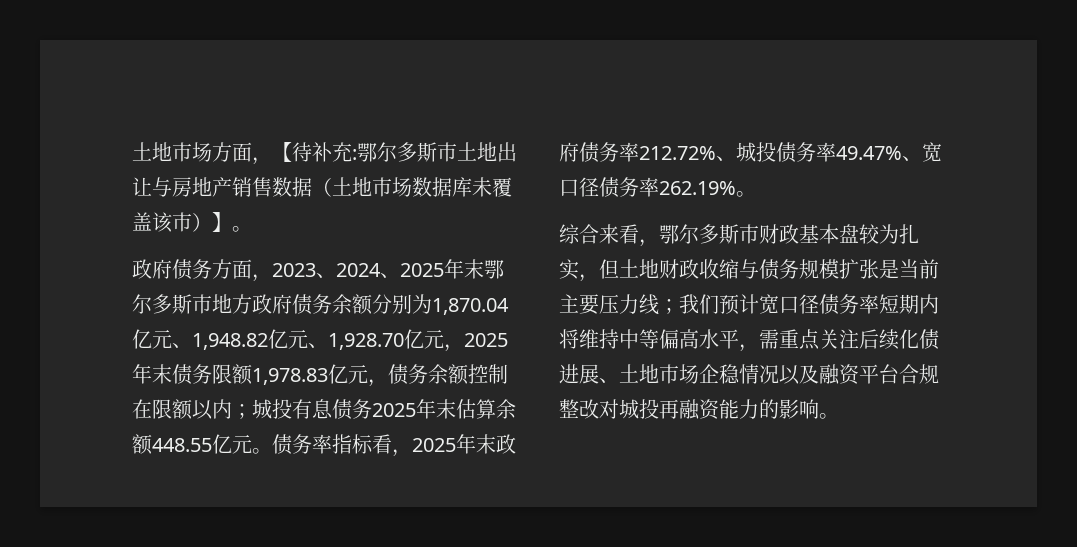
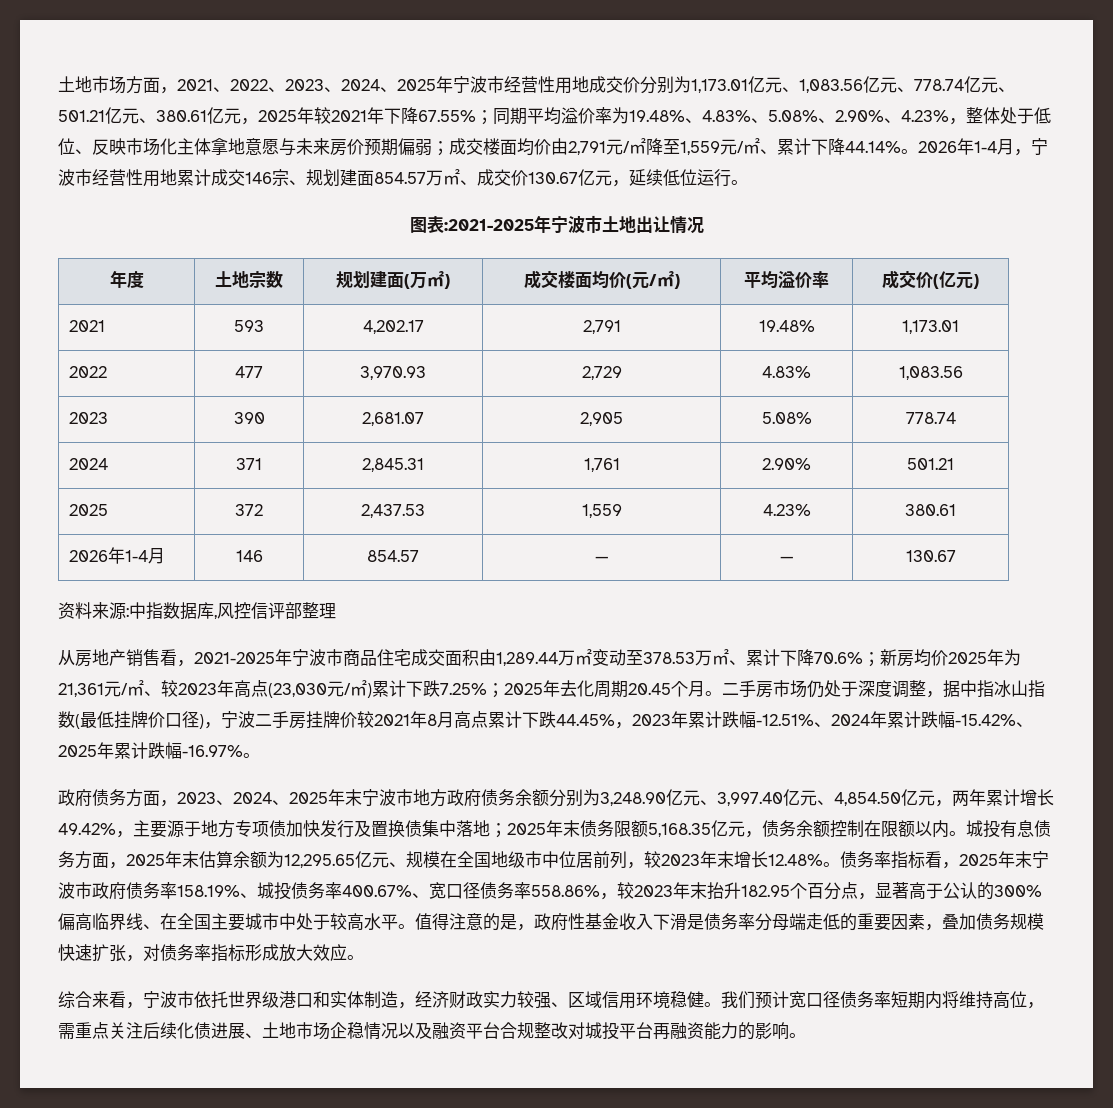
- 土地市场方面，【待补充:鄂尔多斯市土地出让与房地产销售数据（土地市场数据库未覆盖该市）】。
+ 土地市场方面，2021、2022、2023、2024、2025年宁波市经营性用地成交价分别为1,173.01亿元、1,083.56亿元、778.74亿元、501.21亿元、380.61亿元，2025年较2021年下降67.55%；同期平均溢价率为19.48%、4.83%、5.08%、2.90%、4.23%，整体处于低位、反映市场化主体拿地意愿与未来房价预期偏弱；成交楼面均价由2,791元/㎡降至1,559元/㎡、累计下降44.14%。2026年1-4月，宁波市经营性用地累计成交146宗、规划建面854.57万㎡、成交价130.67亿元，延续低位运行。
+ 图表:2021-2025年宁波市土地出让情况
+ 年度 | 土地宗数 | 规划建面(万㎡) | 成交楼面均价(元/㎡) | 平均溢价率 | 成交价(亿元)
+ 2021 | 593 | 4,202.17 | 2,791 | 19.48% | 1,173.01
+ 2022 | 477 | 3,970.93 | 2,729 | 4.83% | 1,083.56
+ 2023 | 390 | 2,681.07 | 2,905 | 5.08% | 778.74
+ 2024 | 371 | 2,845.31 | 1,761 | 2.90% | 501.21
+ 2025 | 372 | 2,437.53 | 1,559 | 4.23% | 380.61
+ 2026年1-4月 | 146 | 854.57 | — | — | 130.67
+ 资料来源:中指数据库,风控信评部整理
+ 从房地产销售看，2021-2025年宁波市商品住宅成交面积由1,289.44万㎡变动至378.53万㎡、累计下降70.6%；新房均价2025年为21,361元/㎡、较2023年高点(23,030元/㎡)累计下跌7.25%；2025年去化周期20.45个月。二手房市场仍处于深度调整，据中指冰山指数(最低挂牌价口径)，宁波二手房挂牌价较2021年8月高点累计下跌44.45%，2023年累计跌幅-12.51%、2024年累计跌幅-15.42%、2025年累计跌幅-16.97%。
- 政府债务方面，2023、2024、2025年末鄂尔多斯市地方政府债务余额分别为1,870.04亿元、1,948.82亿元、1,928.70亿元，2025年末债务限额1,978.83亿元，债务余额控制在限额以内；城投有息债务2025年末估算余额448.55亿元。
+ 政府债务方面，2023、2024、2025年末宁波市地方政府债务余额分别为3,248.90亿元、3,997.40亿元、4,854.50亿元，两年累计增长49.42%，主要源于地方专项债加快发行及置换债集中落地；2025年末债务限额5,168.35亿元，债务余额控制在限额以内。城投有息债务方面，2025年末估算余额为12,295.65亿元、规模在全国地级市中位居前列，较2023年末增长12.48%。
- 债务率指标看，2025年末政府债务率212.72%、城投债务率49.47%、宽口径债务率262.19%。
- 综合来看，鄂尔多斯市财政基本盘较为扎实，但土地财政收缩与债务规模扩张是当前主要压力线；我们预计宽口径债务率短期内将维持中等偏高水平，需重点关注后续化债进展、土地市场企稳情况以及融资平台合规整改对城投再融资能力的影响。
+ 债务率指标看，2025年末宁波市政府债务率158.19%、城投债务率400.67%、宽口径债务率558.86%，较2023年末抬升182.95个百分点，显著高于公认的300%偏高临界线、在全国主要城市中处于较高水平。值得注意的是，政府性基金收入下滑是债务率分母端走低的重要因素，叠加债务规模快速扩张，对债务率指标形成放大效应。
+ 综合来看，宁波市依托世界级港口和实体制造，经济财政实力较强、区域信用环境稳健。我们预计宽口径债务率短期内将维持高位，需重点关注后续化债进展、土地市场企稳情况以及融资平台合规整改对城投平台再融资能力的影响。

